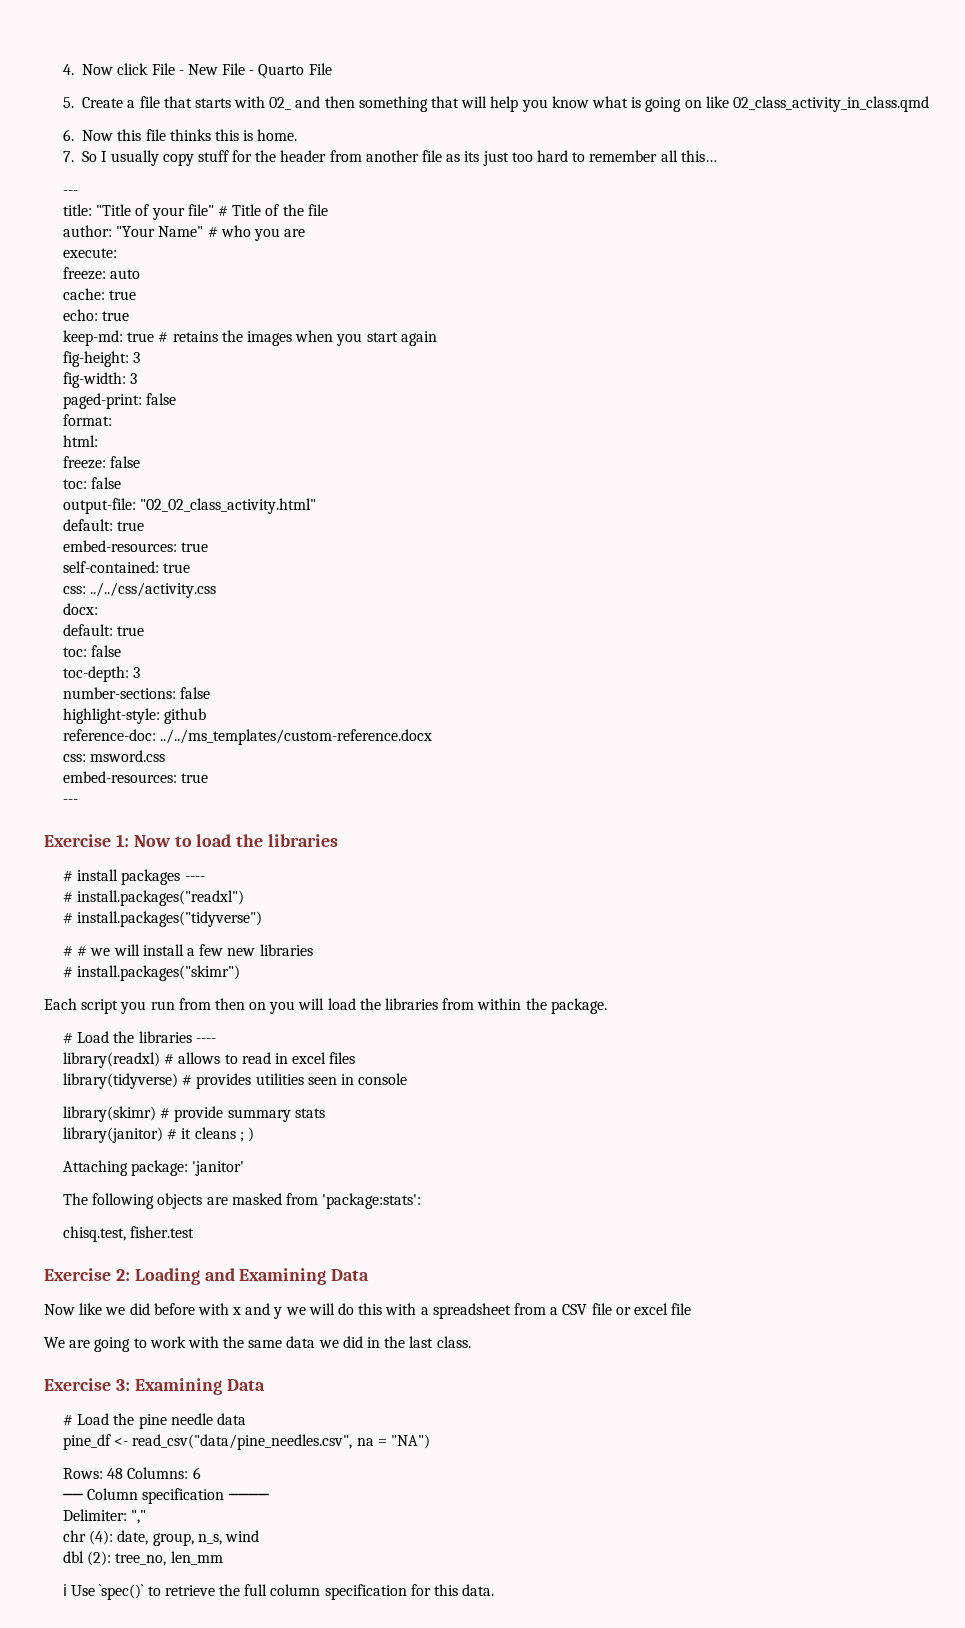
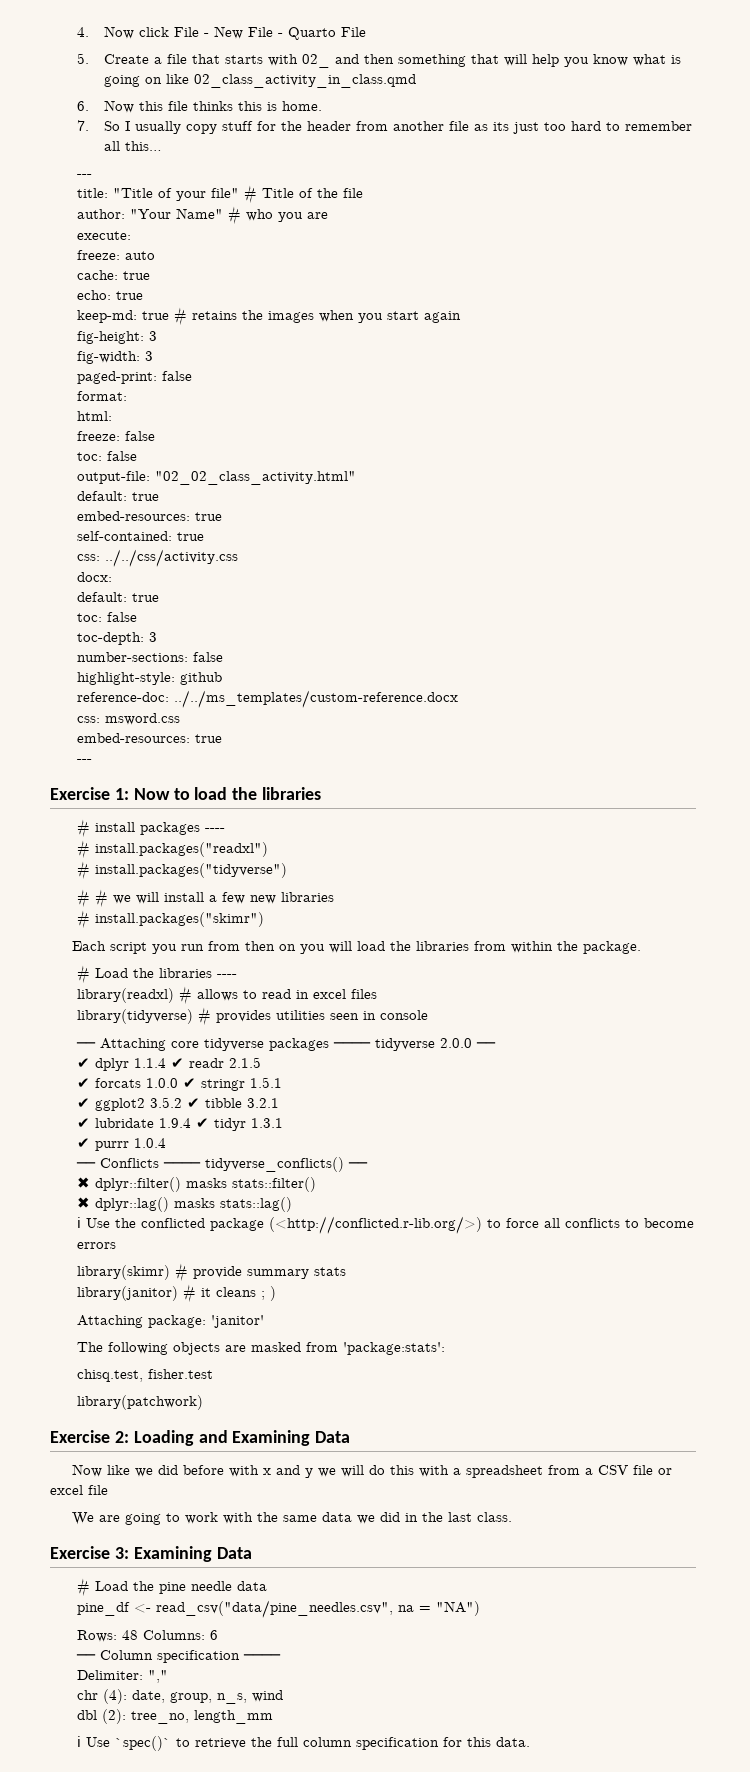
+ ── Attaching core tidyverse packages ──── tidyverse 2.0.0 ──
+ ✔ dplyr 1.1.4 ✔ readr 2.1.5
+ ✔ forcats 1.0.0 ✔ stringr 1.5.1
+ ✔ ggplot2 3.5.2 ✔ tibble 3.2.1
+ ✔ lubridate 1.9.4 ✔ tidyr 1.3.1
+ ✔ purrr 1.0.4
+ ── Conflicts ──── tidyverse_conflicts() ──
+ ✖ dplyr::filter() masks stats::filter()
+ ✖ dplyr::lag() masks stats::lag()
+ ℹ Use the conflicted package (<http://conflicted.r-lib.org/>) to force all conflicts to become errors
+ library(patchwork)
- dbl (2): tree_no, len_mm
+ dbl (2): tree_no, length_mm

